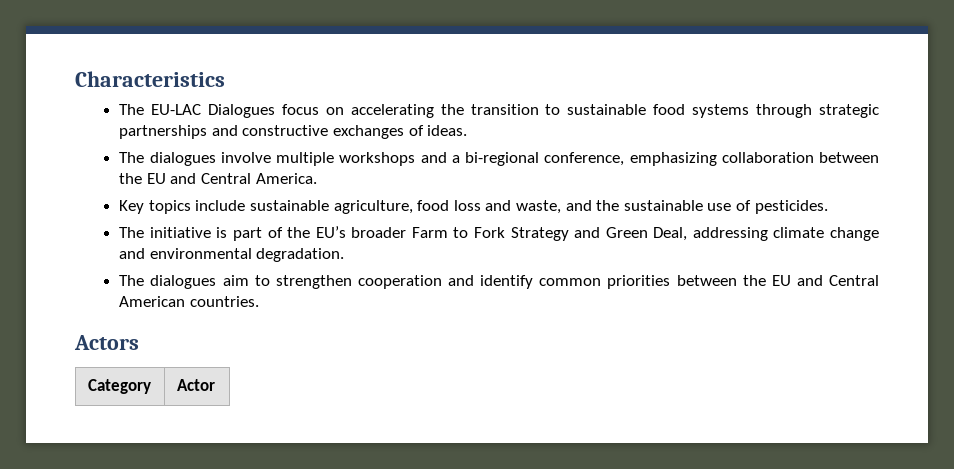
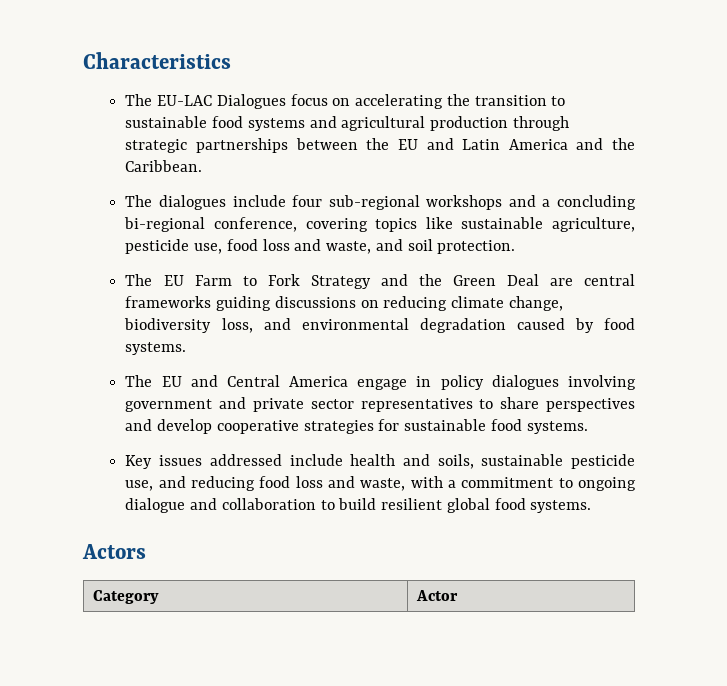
- The EU-LAC Dialogues focus on accelerating the transition to sustainable food systems through strategic partnerships and constructive exchanges of ideas.
- The dialogues involve multiple workshops and a bi-regional conference, emphasizing collaboration between the EU and Central America.
- Key topics include sustainable agriculture, food loss and waste, and the sustainable use of pesticides.
- The initiative is part of the EU’s broader Farm to Fork Strategy and Green Deal, addressing climate change and environmental degradation.
- The dialogues aim to strengthen cooperation and identify common priorities between the EU and Central American countries.
+ The EU-LAC Dialogues focus on accelerating the transition to sustainable food systems and agricultural production through strategic partnerships between the EU and Latin America and the Caribbean.
+ The dialogues include four sub-regional workshops and a concluding bi-regional conference, covering topics like sustainable agriculture, pesticide use, food loss and waste, and soil protection.
+ The EU Farm to Fork Strategy and the Green Deal are central frameworks guiding discussions on reducing climate change, biodiversity loss, and environmental degradation caused by food systems.
+ The EU and Central America engage in policy dialogues involving government and private sector representatives to share perspectives and develop cooperative strategies for sustainable food systems.
+ Key issues addressed include health and soils, sustainable pesticide use, and reducing food loss and waste, with a commitment to ongoing dialogue and collaboration to build resilient global food systems.

